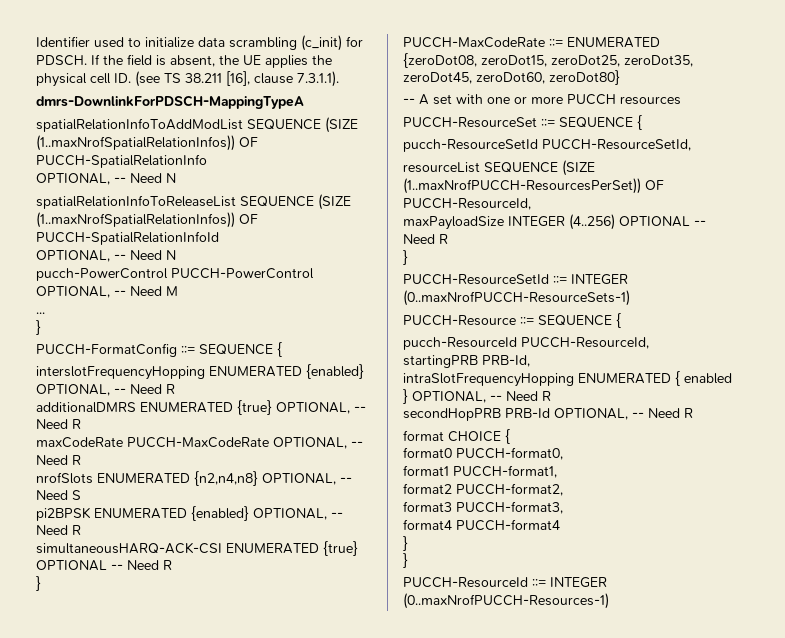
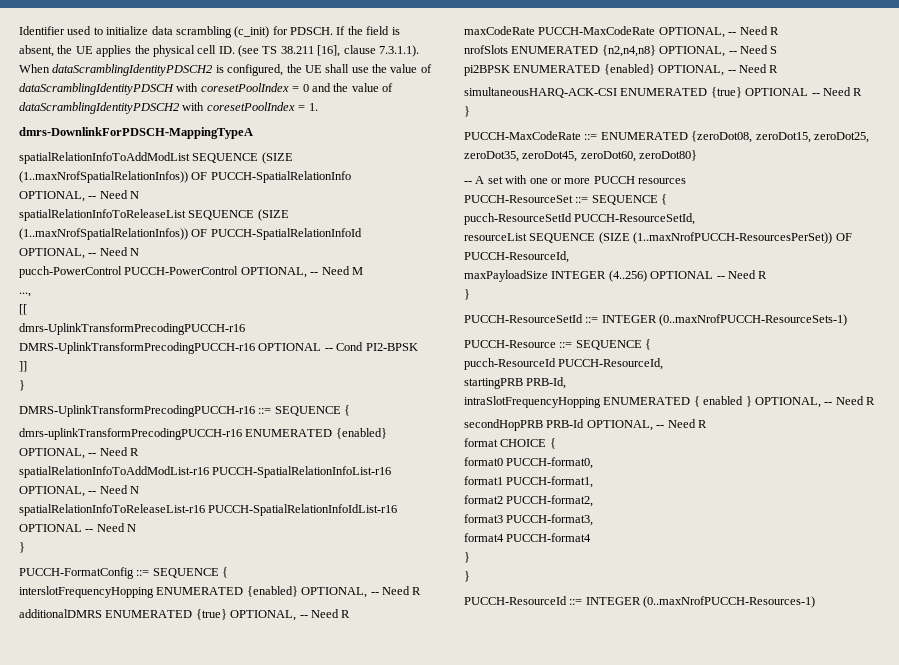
- If the field is absent, the UE applies the physical cell ID. (see TS 38.211 [16], clause 7.3.1.1).
+ If the field is absent, the UE applies the physical cell ID. (see TS 38.211 [16], clause 7.3.1.1). When dataScramblingIdentityPDSCH2 is configured, the UE shall use the value of dataScramblingIdentityPDSCH with coresetPoolIndex = 0 and the value of dataScramblingIdentityPDSCH2 with coresetPoolIndex = 1.
- ...
+ ...,
+ [[
+ dmrs-UplinkTransformPrecodingPUCCH-r16 DMRS-UplinkTransformPrecodingPUCCH-r16 OPTIONAL -- Cond PI2-BPSK
+ ]]
+ }
+ DMRS-UplinkTransformPrecodingPUCCH-r16 ::= SEQUENCE {
+ dmrs-uplinkTransformPrecodingPUCCH-r16 ENUMERATED {enabled} OPTIONAL, -- Need R
+ spatialRelationInfoToAddModList-r16 PUCCH-SpatialRelationInfoList-r16 OPTIONAL, -- Need N
+ spatialRelationInfoToReleaseList-r16 PUCCH-SpatialRelationInfoIdList-r16 OPTIONAL -- Need N

